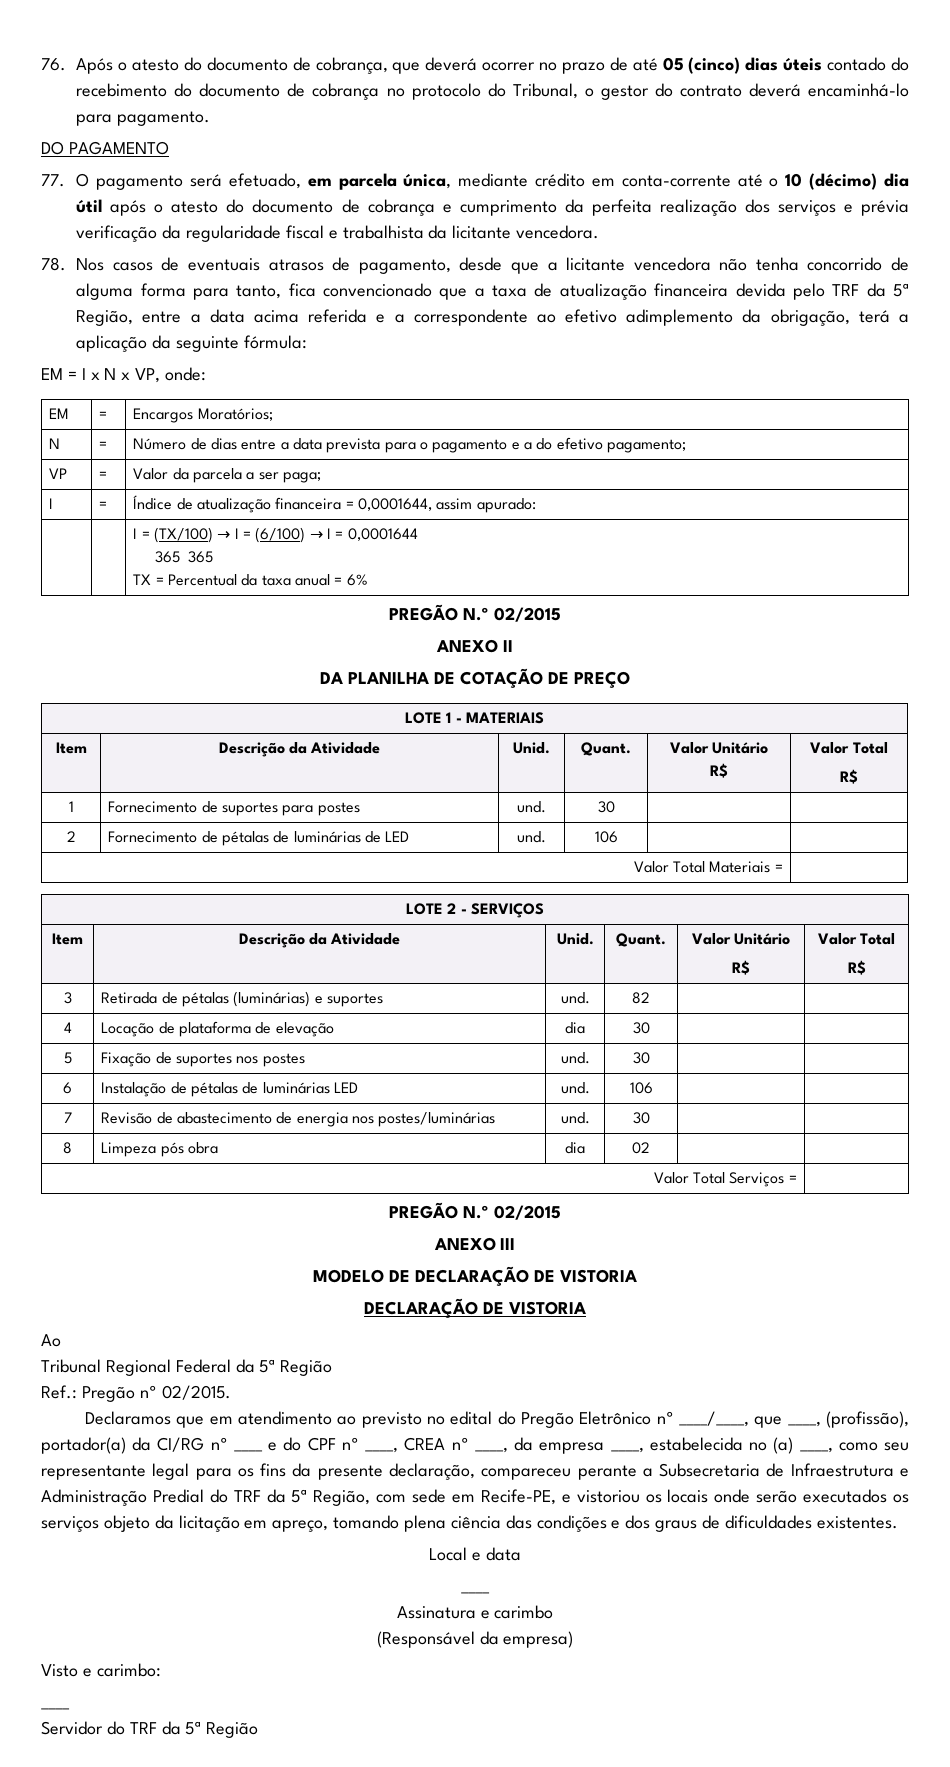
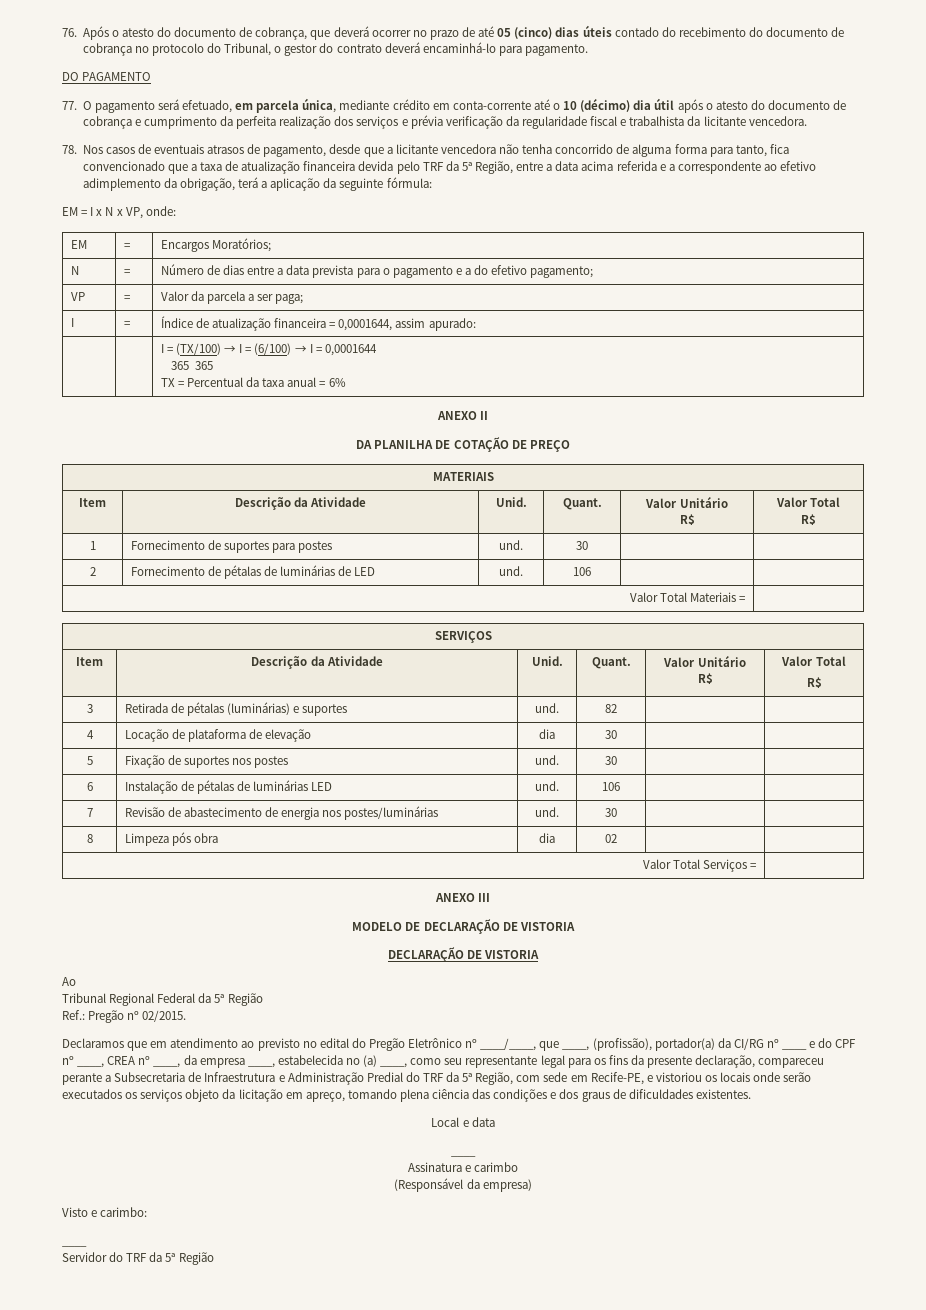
  | | I = (TX/100) → I = (6/100) → I = 0,0001644
  365 365
  TX = Percentual da taxa anual = 6%
- PREGÃO N.º 02/2015
- LOTE 1 - MATERIAIS
+ MATERIAIS
- LOTE 2 - SERVIÇOS
+ SERVIÇOS
  Valor Total Serviços = |
- PREGÃO N.º 02/2015

